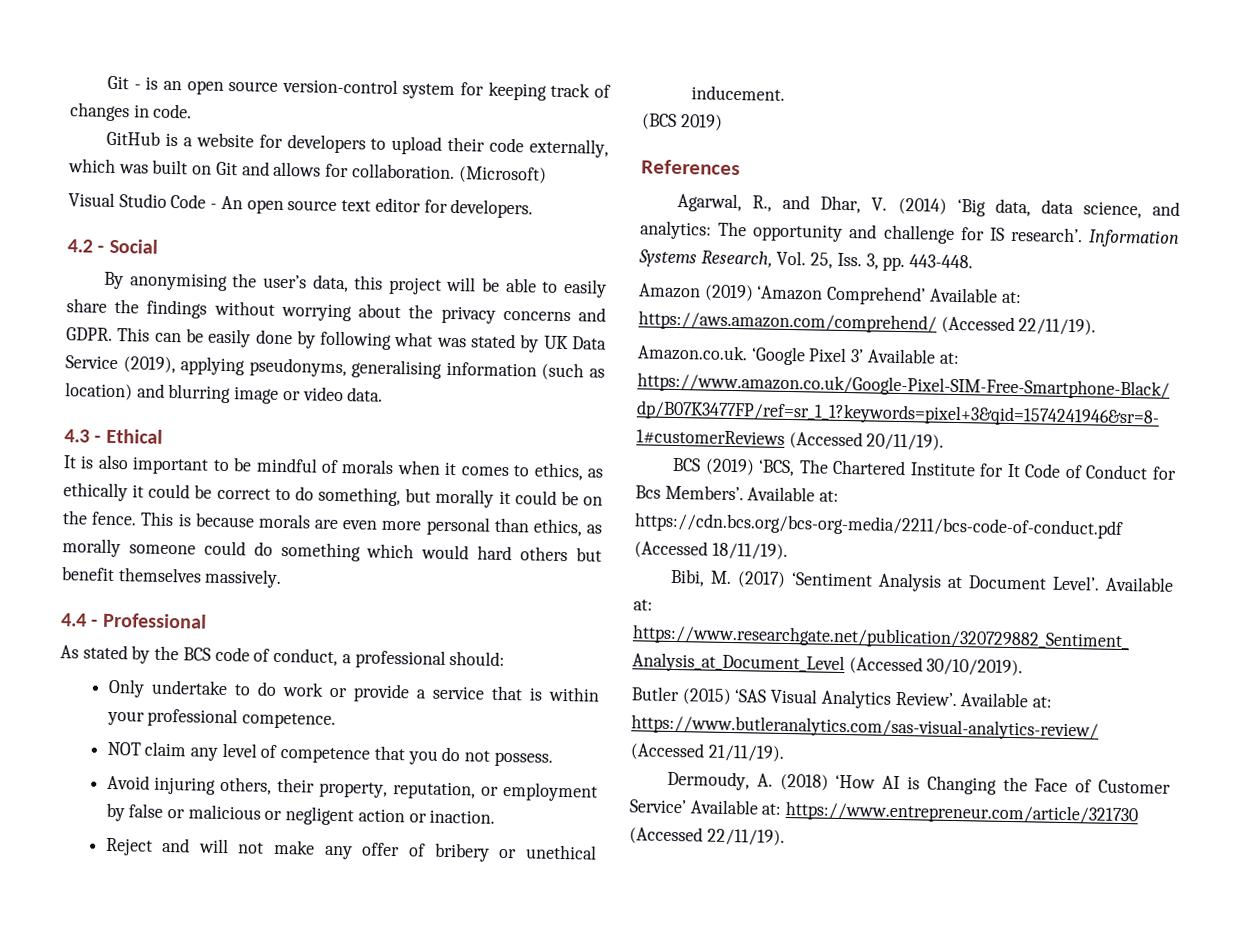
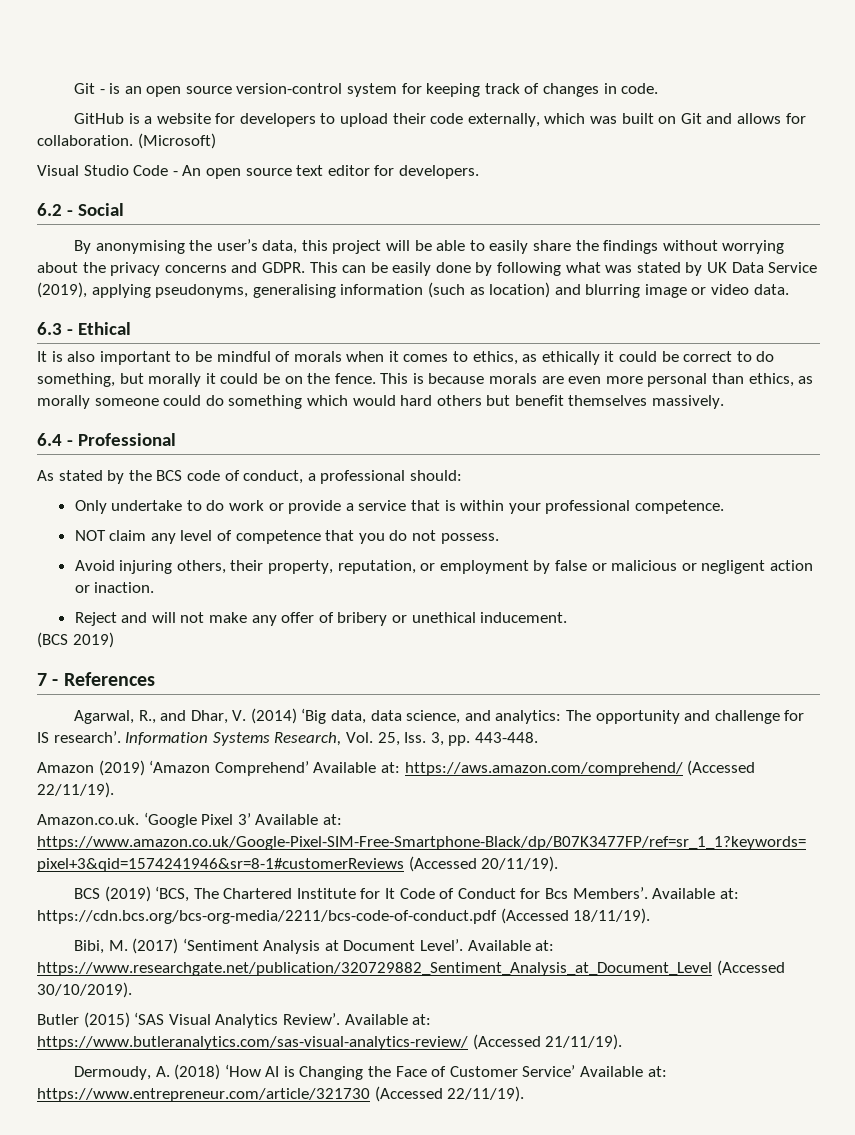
- 4.2 - Social
+ 6.2 - Social
- 4.3 - Ethical
+ 6.3 - Ethical
- 4.4 - Professional
+ 6.4 - Professional
- References
+ 7 - References

